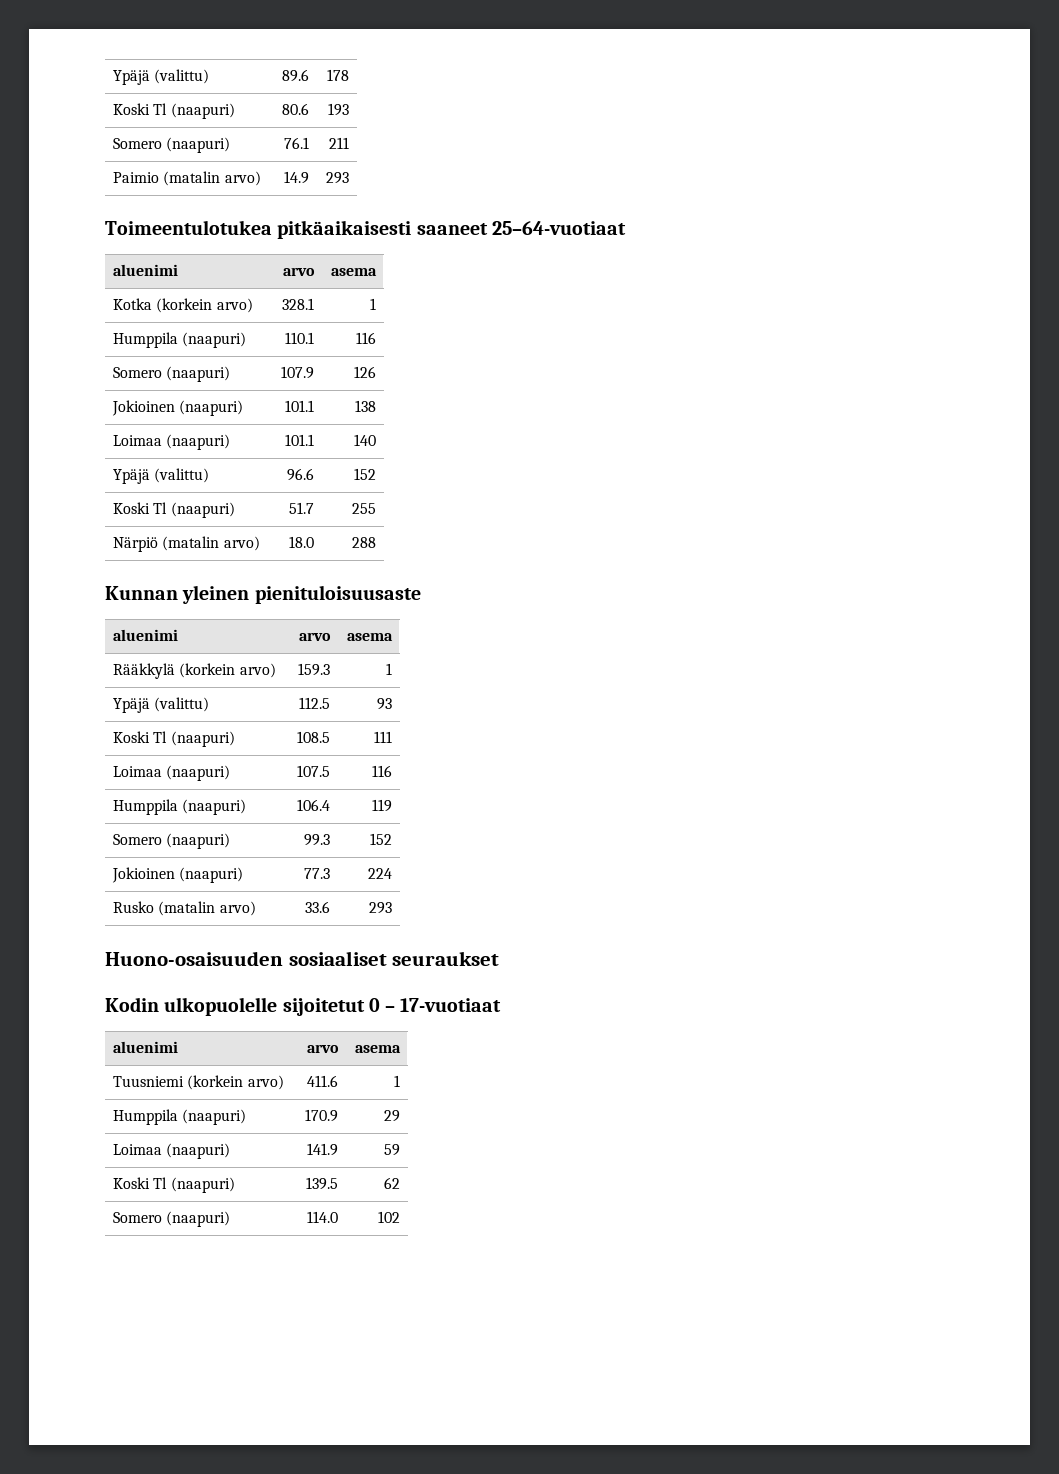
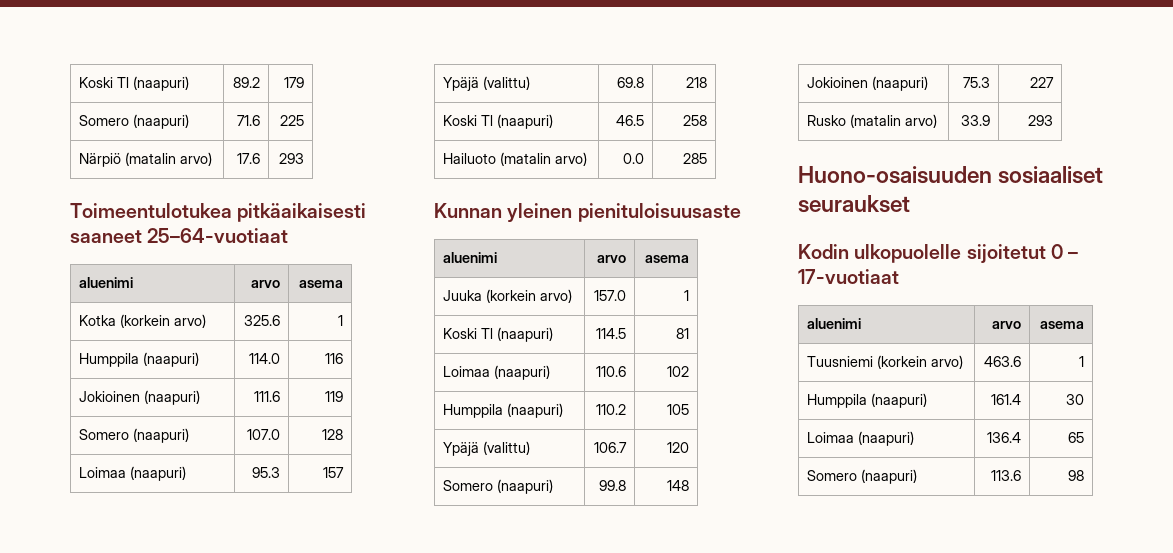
- Ypäjä (valittu) | 89.6 | 178
- Koski Tl (naapuri) | 80.6 | 193
- Somero (naapuri) | 76.1 | 211
- Paimio (matalin arvo) | 14.9 | 293
+ Koski Tl (naapuri) | 89.2 | 179
+ Somero (naapuri) | 71.6 | 225
+ Närpiö (matalin arvo) | 17.6 | 293
- Kotka (korkein arvo) | 328.1 | 1
- Humppila (naapuri) | 110.1 | 116
- Somero (naapuri) | 107.9 | 126
- Jokioinen (naapuri) | 101.1 | 138
- Loimaa (naapuri) | 101.1 | 140
- Ypäjä (valittu) | 96.6 | 152
- Koski Tl (naapuri) | 51.7 | 255
- Närpiö (matalin arvo) | 18.0 | 288
+ Kotka (korkein arvo) | 325.6 | 1
+ Humppila (naapuri) | 114.0 | 116
+ Jokioinen (naapuri) | 111.6 | 119
+ Somero (naapuri) | 107.0 | 128
+ Loimaa (naapuri) | 95.3 | 157
+ Ypäjä (valittu) | 69.8 | 218
+ Koski Tl (naapuri) | 46.5 | 258
+ Hailuoto (matalin arvo) | 0.0 | 285
- Rääkkylä (korkein arvo) | 159.3 | 1
- Ypäjä (valittu) | 112.5 | 93
- Koski Tl (naapuri) | 108.5 | 111
- Loimaa (naapuri) | 107.5 | 116
- Humppila (naapuri) | 106.4 | 119
- Somero (naapuri) | 99.3 | 152
- Jokioinen (naapuri) | 77.3 | 224
+ Juuka (korkein arvo) | 157.0 | 1
+ Koski Tl (naapuri) | 114.5 | 81
+ Loimaa (naapuri) | 110.6 | 102
+ Humppila (naapuri) | 110.2 | 105
+ Ypäjä (valittu) | 106.7 | 120
+ Somero (naapuri) | 99.8 | 148
+ Jokioinen (naapuri) | 75.3 | 227
- Rusko (matalin arvo) | 33.6 | 293
+ Rusko (matalin arvo) | 33.9 | 293
- Tuusniemi (korkein arvo) | 411.6 | 1
- Humppila (naapuri) | 170.9 | 29
- Loimaa (naapuri) | 141.9 | 59
- Koski Tl (naapuri) | 139.5 | 62
- Somero (naapuri) | 114.0 | 102
+ Tuusniemi (korkein arvo) | 463.6 | 1
+ Humppila (naapuri) | 161.4 | 30
+ Loimaa (naapuri) | 136.4 | 65
+ Somero (naapuri) | 113.6 | 98

